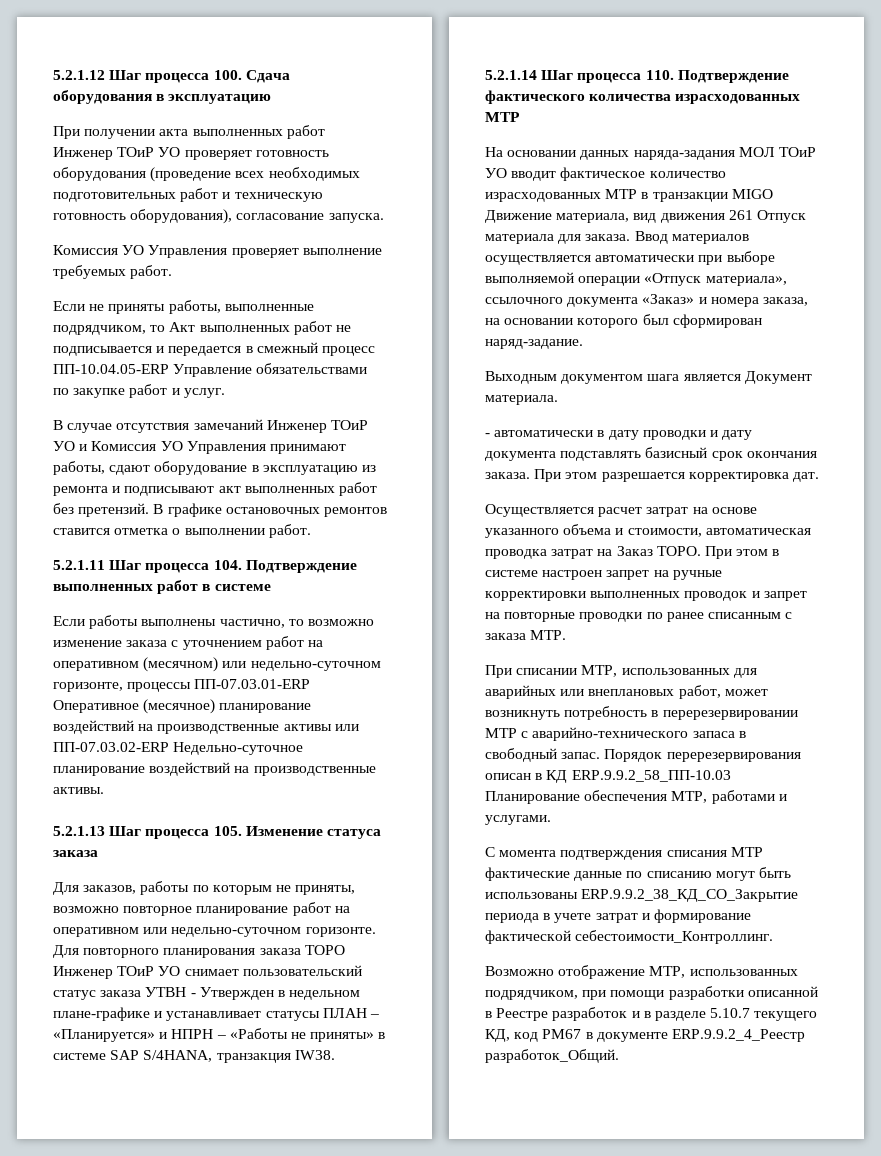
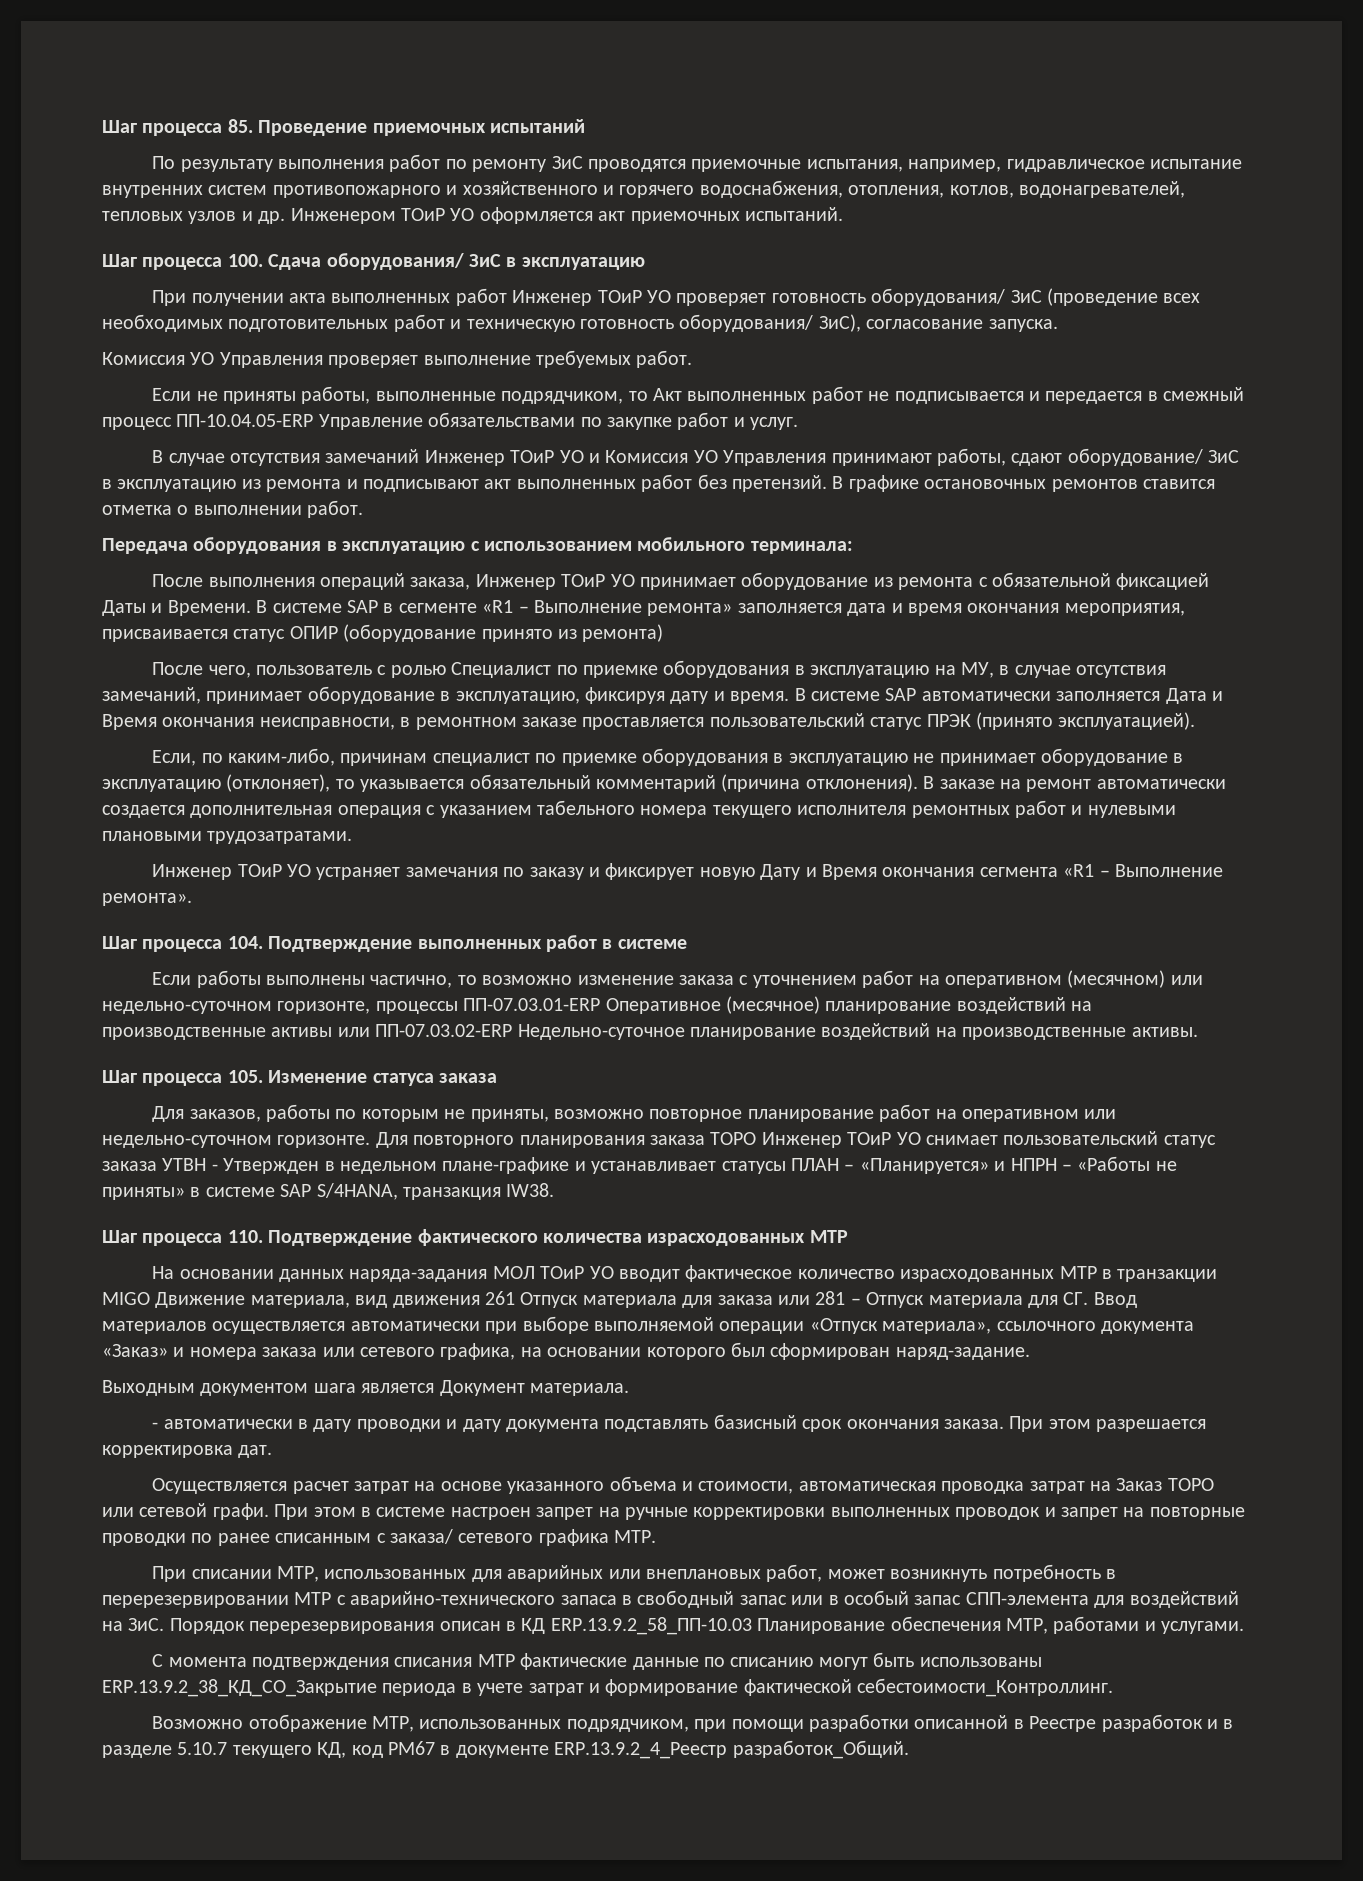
- 5.2.1.12 Шаг процесса 100. Сдача оборудования в эксплуатацию
+ Шаг процесса 85. Проведение приемочных испытаний
+ По результату выполнения работ по ремонту ЗиС проводятся приемочные испытания, например, гидравлическое испытание внутренних систем противопожарного и хозяйственного и горячего водоснабжения, отопления, котлов, водонагревателей, тепловых узлов и др. Инженером ТОиР УО оформляется акт приемочных испытаний.
+ Шаг процесса 100. Сдача оборудования/ ЗиС в эксплуатацию
- При получении акта выполненных работ Инженер ТОиР УО проверяет готовность оборудования (проведение всех необходимых подготовительных работ и техническую готовность оборудования), согласование запуска.
+ При получении акта выполненных работ Инженер ТОиР УО проверяет готовность оборудования/ ЗиС (проведение всех необходимых подготовительных работ и техническую готовность оборудования/ ЗиС), согласование запуска.
- В случае отсутствия замечаний Инженер ТОиР УО и Комиссия УО Управления принимают работы, сдают оборудование в эксплуатацию из ремонта и подписывают акт выполненных работ без претензий.
+ В случае отсутствия замечаний Инженер ТОиР УО и Комиссия УО Управления принимают работы, сдают оборудование/ ЗиС в эксплуатацию из ремонта и подписывают акт выполненных работ без претензий.
- 5.2.1.11 Шаг процесса 104. Подтверждение выполненных работ в системе
+ Передача оборудования в эксплуатацию с использованием мобильного терминала:
+ После выполнения операций заказа, Инженер ТОиР УО принимает оборудование из ремонта с обязательной фиксацией Даты и Времени. В системе SAP в сегменте «R1 – Выполнение ремонта» заполняется дата и время окончания мероприятия, присваивается статус ОПИР (оборудование принято из ремонта)
+ После чего, пользователь с ролью Специалист по приемке оборудования в эксплуатацию на МУ, в случае отсутствия замечаний, принимает оборудование в эксплуатацию, фиксируя дату и время. В системе SAP автоматически заполняется Дата и Время окончания неисправности, в ремонтном заказе проставляется пользовательский статус ПРЭК (принято эксплуатацией).
+ Если, по каким-либо, причинам специалист по приемке оборудования в эксплуатацию не принимает оборудование в эксплуатацию (отклоняет), то указывается обязательный комментарий (причина отклонения). В заказе на ремонт автоматически создается дополнительная операция с указанием табельного номера текущего исполнителя ремонтных работ и нулевыми плановыми трудозатратами.
+ Инженер ТОиР УО устраняет замечания по заказу и фиксирует новую Дату и Время окончания сегмента «R1 – Выполнение ремонта».
+ Шаг процесса 104. Подтверждение выполненных работ в системе
- 5.2.1.13 Шаг процесса 105. Изменение статуса заказа
+ Шаг процесса 105. Изменение статуса заказа
- 5.2.1.14 Шаг процесса 110. Подтверждение фактического количества израсходованных МТР
+ Шаг процесса 110. Подтверждение фактического количества израсходованных МТР
- На основании данных наряда-задания МОЛ ТОиР УО вводит фактическое количество израсходованных МТР в транзакции MIGO Движение материала, вид движения 261 Отпуск материала для заказа. Ввод материалов осуществляется автоматически при выборе выполняемой операции «Отпуск материала», ссылочного документа «Заказ» и номера заказа, на основании которого был сформирован наряд-задание.
+ На основании данных наряда-задания МОЛ ТОиР УО вводит фактическое количество израсходованных МТР в транзакции MIGO Движение материала, вид движения 261 Отпуск материала для заказа или 281 – Отпуск материала для СГ. Ввод материалов осуществляется автоматически при выборе выполняемой операции «Отпуск материала», ссылочного документа «Заказ» и номера заказа или сетевого графика, на основании которого был сформирован наряд-задание.
- Осуществляется расчет затрат на основе указанного объема и стоимости, автоматическая проводка затрат на Заказ ТОРО.
+ Осуществляется расчет затрат на основе указанного объема и стоимости, автоматическая проводка затрат на Заказ ТОРО или сетевой графи.
- При этом в системе настроен запрет на ручные корректировки выполненных проводок и запрет на повторные проводки по ранее списанным с заказа МТР.
+ При этом в системе настроен запрет на ручные корректировки выполненных проводок и запрет на повторные проводки по ранее списанным с заказа/ сетевого графика МТР.
- При списании МТР, использованных для аварийных или внеплановых работ, может возникнуть потребность в перерезервировании МТР с аварийно-технического запаса в свободный запас. Порядок перерезервирования описан в КД ERP.9.9.2_58_ПП-10.03 Планирование обеспечения МТР, работами и услугами.
+ При списании МТР, использованных для аварийных или внеплановых работ, может возникнуть потребность в перерезервировании МТР с аварийно-технического запаса в свободный запас или в особый запас СПП-элемента для воздействий на ЗиС. Порядок перерезервирования описан в КД ERP.13.9.2_58_ПП-10.03 Планирование обеспечения МТР, работами и услугами.
- С момента подтверждения списания МТР фактические данные по списанию могут быть использованы ERP.9.9.2_38_КД_СО_Закрытие периода в учете затрат и формирование фактической себестоимости_Контроллинг.
+ С момента подтверждения списания МТР фактические данные по списанию могут быть использованы ERP.13.9.2_38_КД_СО_Закрытие периода в учете затрат и формирование фактической себестоимости_Контроллинг.
- Возможно отображение МТР, использованных подрядчиком, при помощи разработки описанной в Реестре разработок и в разделе 5.10.7 текущего КД, код PM67 в документе ERP.9.9.2_4_Реестр разработок_Общий.
+ Возможно отображение МТР, использованных подрядчиком, при помощи разработки описанной в Реестре разработок и в разделе 5.10.7 текущего КД, код PM67 в документе ERP.13.9.2_4_Реестр разработок_Общий.

